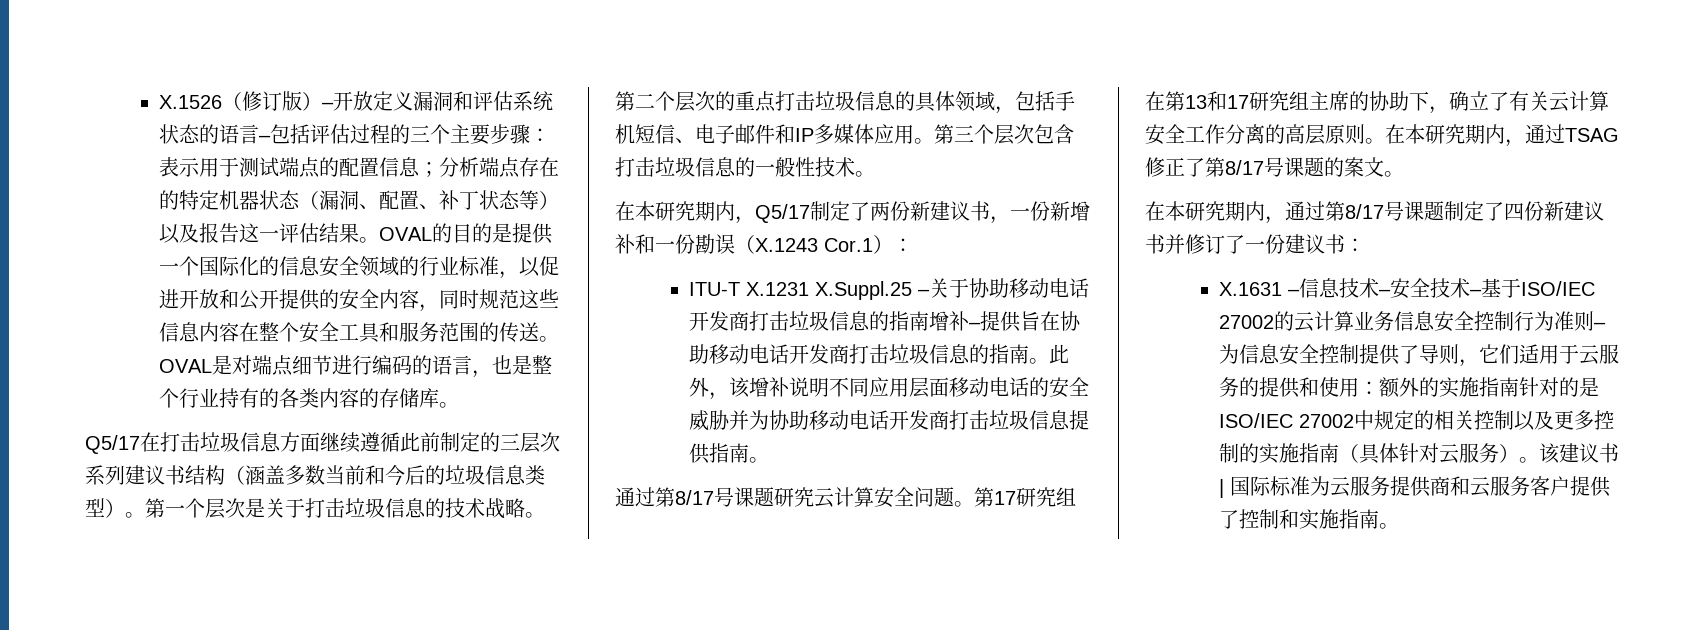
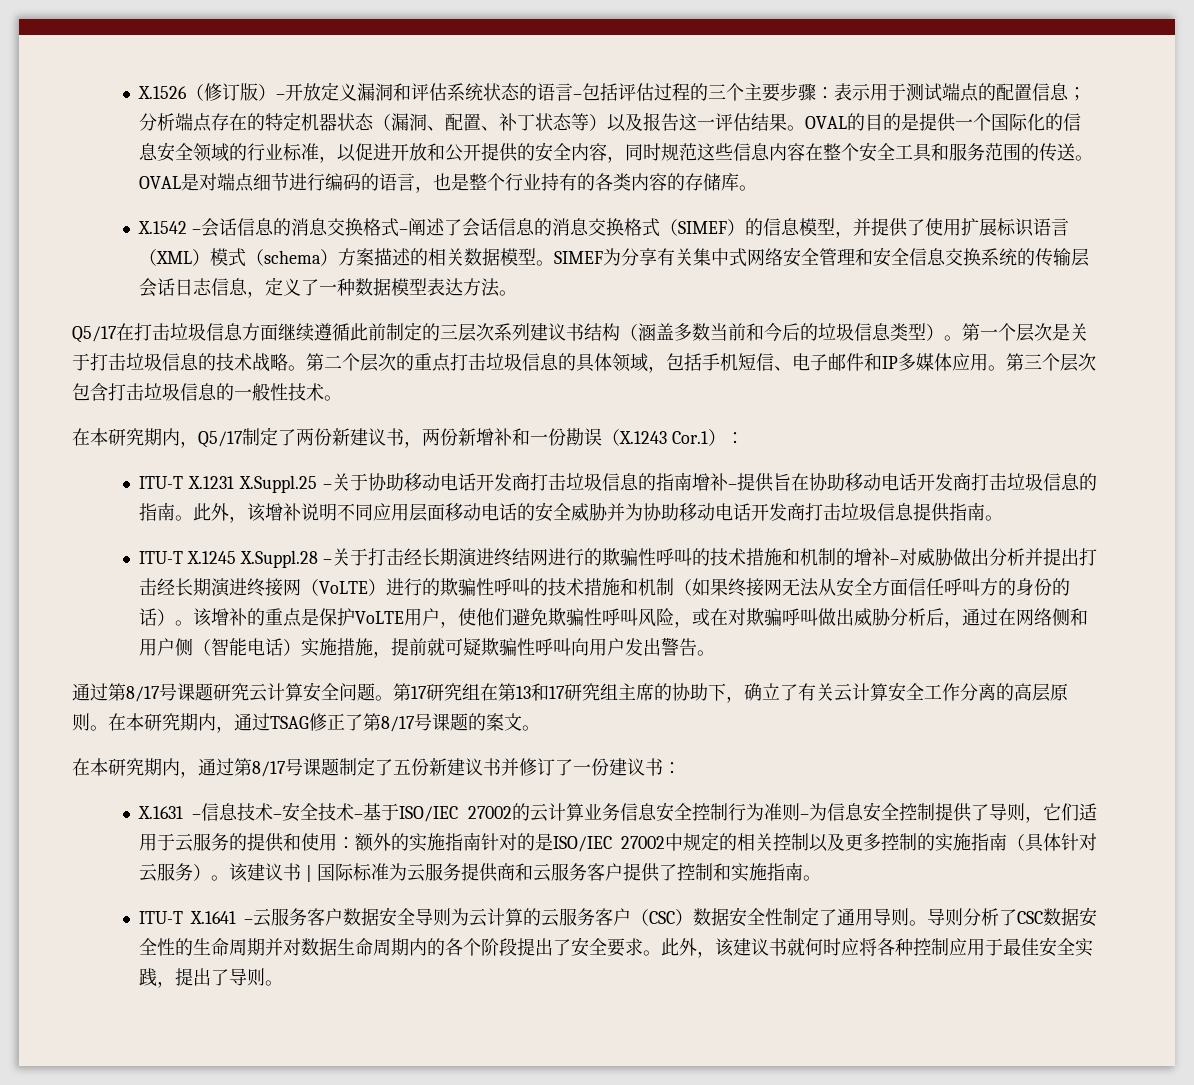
+ X.1542 –会话信息的消息交换格式–阐述了会话信息的消息交换格式（SIMEF）的信息模型，并提供了使用扩展标识语言（XML）模式（schema）方案描述的相关数据模型。SIMEF为分享有关集中式网络安全管理和安全信息交换系统的传输层会话日志信息，定义了一种数据模型表达方法。
- 在本研究期内，Q5/17制定了两份新建议书，一份新增补和一份勘误（X.1243 Cor.1）：
+ 在本研究期内，Q5/17制定了两份新建议书，两份新增补和一份勘误（X.1243 Cor.1）：
+ ITU-T X.1245 X.Suppl.28 –关于打击经长期演进终结网进行的欺骗性呼叫的技术措施和机制的增补–对威胁做出分析并提出打击经长期演进终接网（VoLTE）进行的欺骗性呼叫的技术措施和机制（如果终接网无法从安全方面信任呼叫方的身份的话）。该增补的重点是保护VoLTE用户，使他们避免欺骗性呼叫风险，或在对欺骗呼叫做出威胁分析后，通过在网络侧和用户侧（智能电话）实施措施，提前就可疑欺骗性呼叫向用户发出警告。
- 在本研究期内，通过第8/17号课题制定了四份新建议书并修订了一份建议书：
+ 在本研究期内，通过第8/17号课题制定了五份新建议书并修订了一份建议书：
+ ITU-T X.1641 –云服务客户数据安全导则为云计算的云服务客户（CSC）数据安全性制定了通用导则。导则分析了CSC数据安全性的生命周期并对数据生命周期内的各个阶段提出了安全要求。此外，该建议书就何时应将各种控制应用于最佳安全实践，提出了导则。

